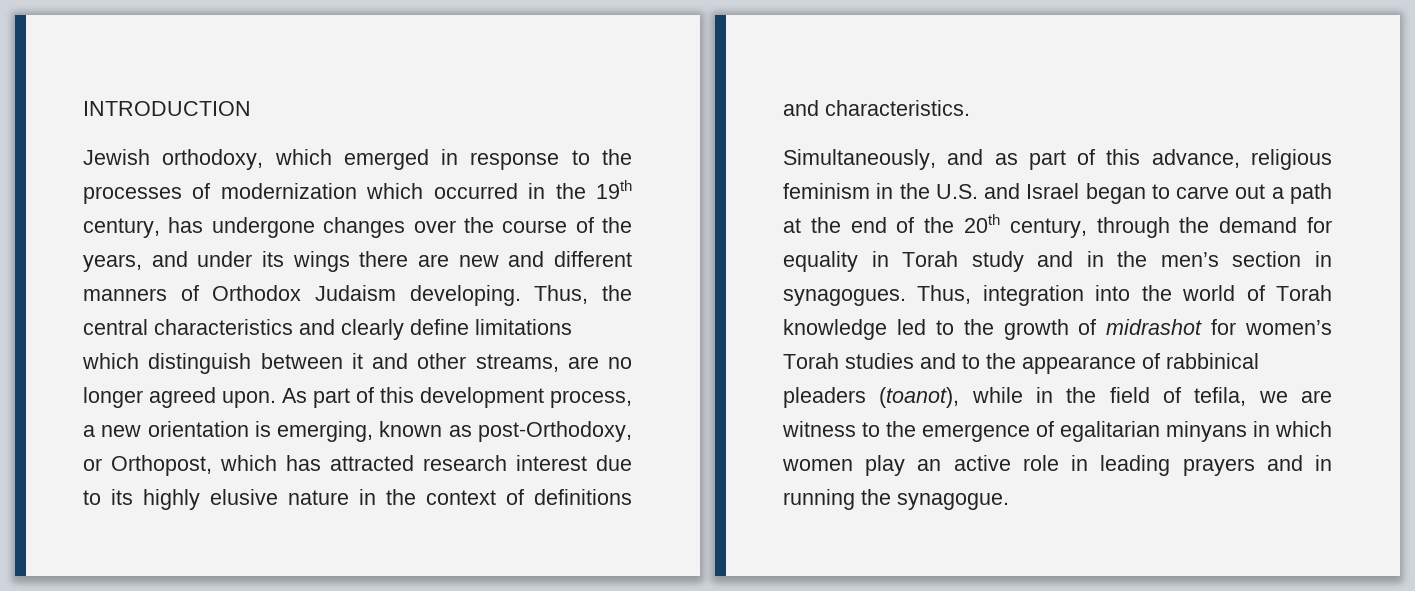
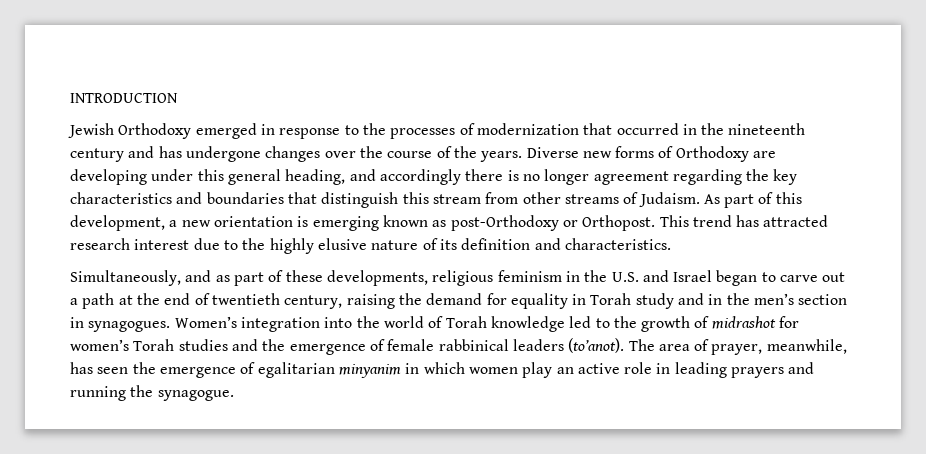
- Jewish orthodoxy, which emerged in response to the processes of modernization which occurred in the 19th century, has undergone changes over the course of the years, and under its wings there are new and different manners of Orthodox Judaism developing. Thus, the central characteristics and clearly define limitations which distinguish between it and other streams, are no longer agreed upon.
+ Jewish Orthodoxy emerged in response to the processes of modernization that occurred in the nineteenth century and has undergone changes over the course of the years. Diverse new forms of Orthodoxy are developing under this general heading, and accordingly there is no longer agreement regarding the key characteristics and boundaries that distinguish this stream from other streams of Judaism.
- As part of this development process, a new orientation is emerging, known as post-Orthodoxy, or Orthopost, which has attracted research interest due to its highly elusive nature in the context of definitions and characteristics.
+ As part of this development, a new orientation is emerging known as post-Orthodoxy or Orthopost. This trend has attracted research interest due to the highly elusive nature of its definition and characteristics.
- Simultaneously, and as part of this advance, religious feminism in the U.S. and Israel began to carve out a path at the end of the 20th century, through the demand for equality in Torah study and in the men’s section in synagogues.
+ Simultaneously, and as part of these developments, religious feminism in the U.S. and Israel began to carve out a path at the end of twentieth century, raising the demand for equality in Torah study and in the men’s section in synagogues.
- Thus, integration into the world of Torah knowledge led to the growth of midrashot for women’s Torah studies and to the appearance of rabbinical pleaders (toanot), while in the field of tefila, we are witness to the emergence of egalitarian minyans in which women play an active role in leading prayers and in running the synagogue.
+ Women’s integration into the world of Torah knowledge led to the growth of midrashot for women’s Torah studies and the emergence of female rabbinical leaders (to’anot). The area of prayer, meanwhile, has seen the emergence of egalitarian minyanim in which women play an active role in leading prayers and running the synagogue.

